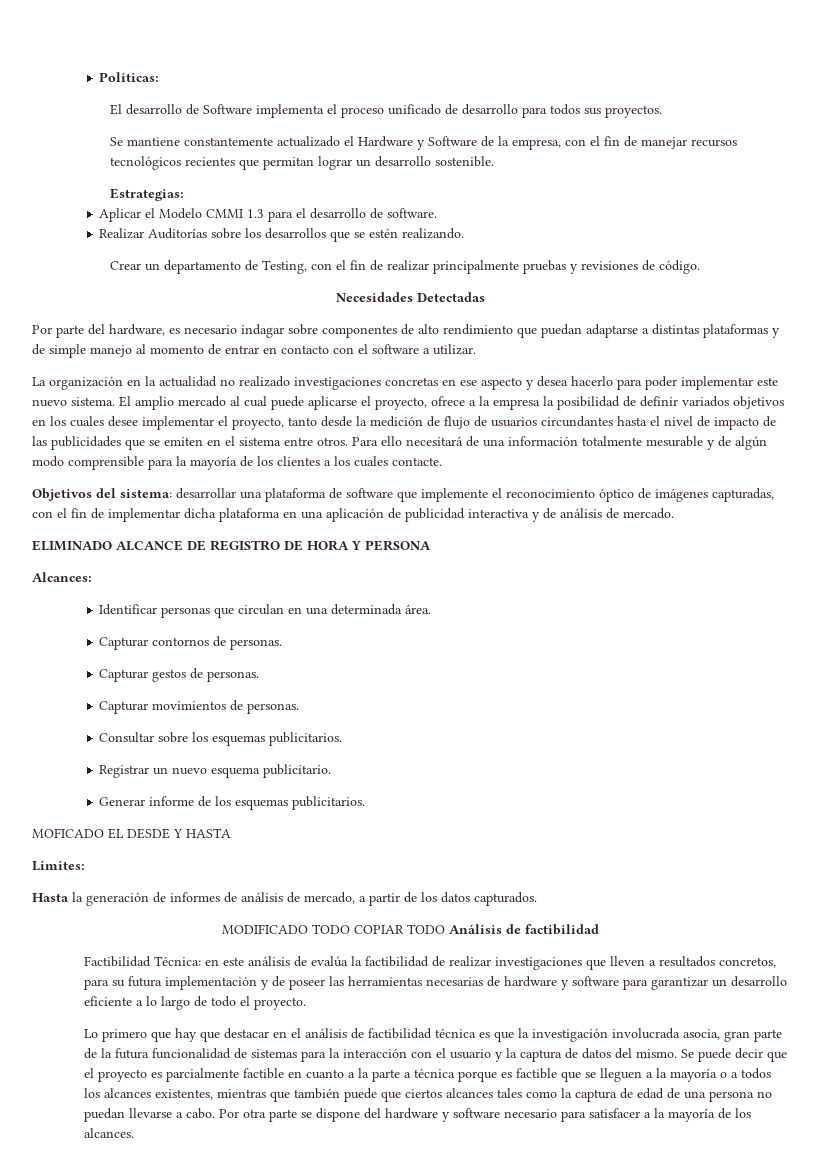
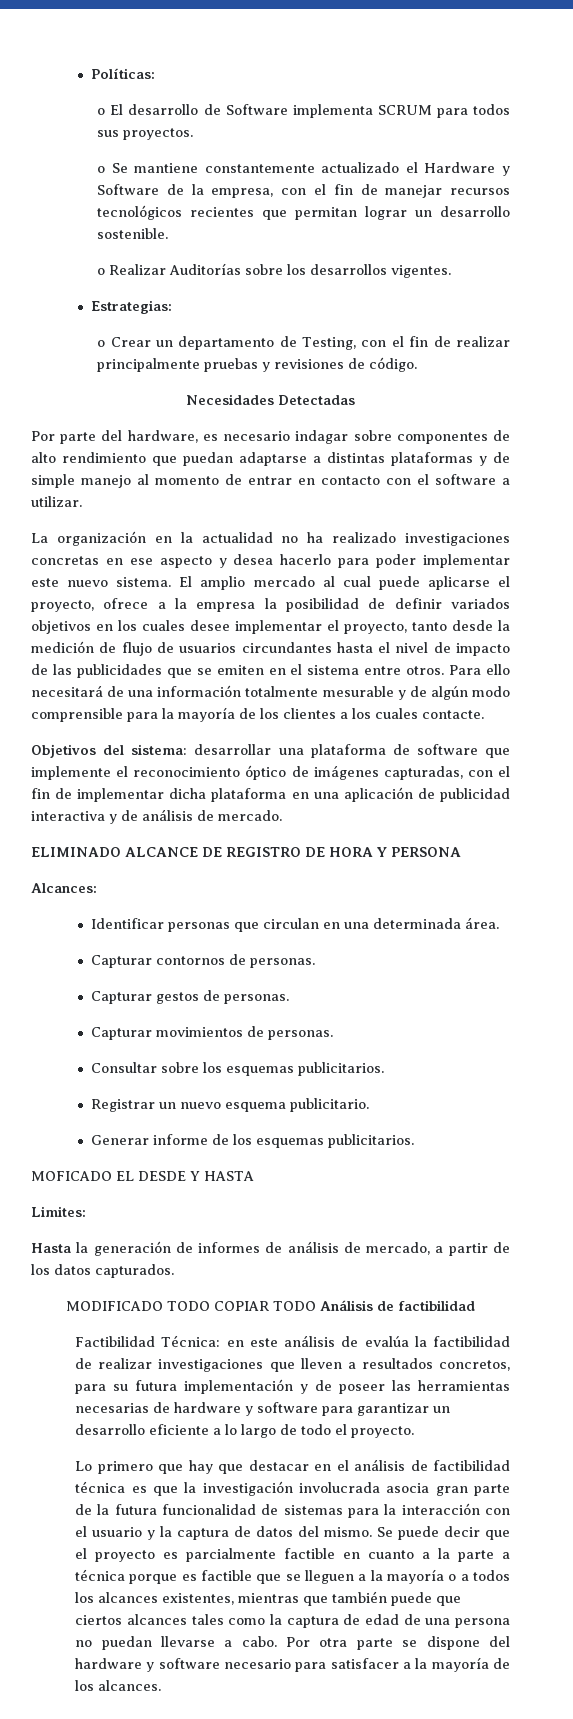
- El desarrollo de Software implementa el proceso unificado de desarrollo para todos sus proyectos.
+ o El desarrollo de Software implementa SCRUM para todos sus proyectos.
- Se mantiene constantemente actualizado el Hardware y Software de la empresa, con el fin de manejar recursos tecnológicos recientes que permitan lograr un desarrollo sostenible.
+ o Se mantiene constantemente actualizado el Hardware y Software de la empresa, con el fin de manejar recursos tecnológicos recientes que permitan lograr un desarrollo sostenible.
+ o Realizar Auditorías sobre los desarrollos vigentes.
  Estrategias:
- Aplicar el Modelo CMMI 1.3 para el desarrollo de software.
- Realizar Auditorías sobre los desarrollos que se estén realizando.
- Crear un departamento de Testing, con el fin de realizar principalmente pruebas y revisiones de código.
+ o Crear un departamento de Testing, con el fin de realizar principalmente pruebas y revisiones de código.
- La organización en la actualidad no realizado investigaciones concretas en ese aspecto y desea hacerlo para poder implementar este nuevo sistema.
+ La organización en la actualidad no ha realizado investigaciones concretas en ese aspecto y desea hacerlo para poder implementar este nuevo sistema.
- Lo primero que hay que destacar en el análisis de factibilidad técnica es que la investigación involucrada asocia, gran parte de la futura funcionalidad de sistemas para la interacción con el usuario y la captura de datos del mismo.
+ Lo primero que hay que destacar en el análisis de factibilidad técnica es que la investigación involucrada asocia gran parte de la futura funcionalidad de sistemas para la interacción con el usuario y la captura de datos del mismo.

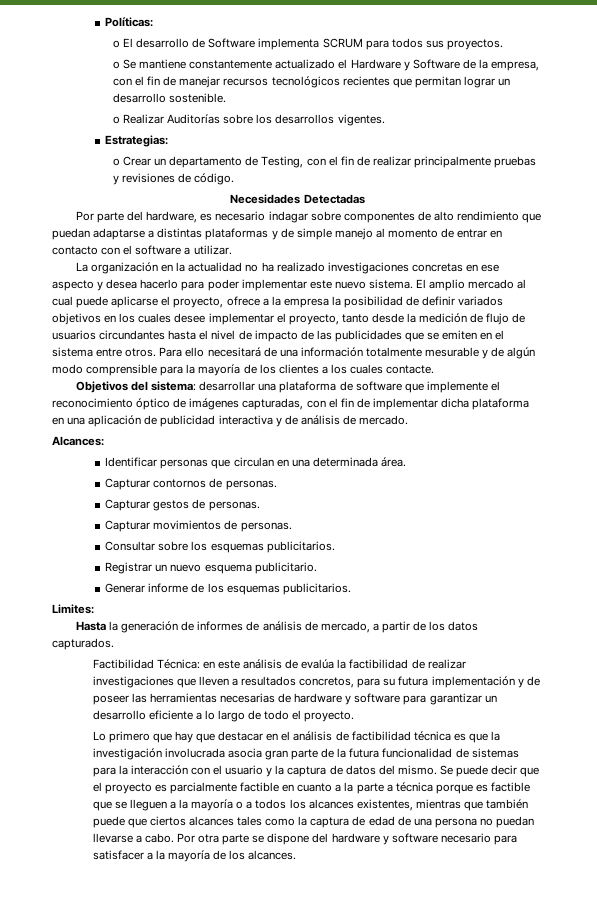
- ELIMINADO ALCANCE DE REGISTRO DE HORA Y PERSONA
- MOFICADO EL DESDE Y HASTA
- MODIFICADO TODO COPIAR TODO Análisis de factibilidad

